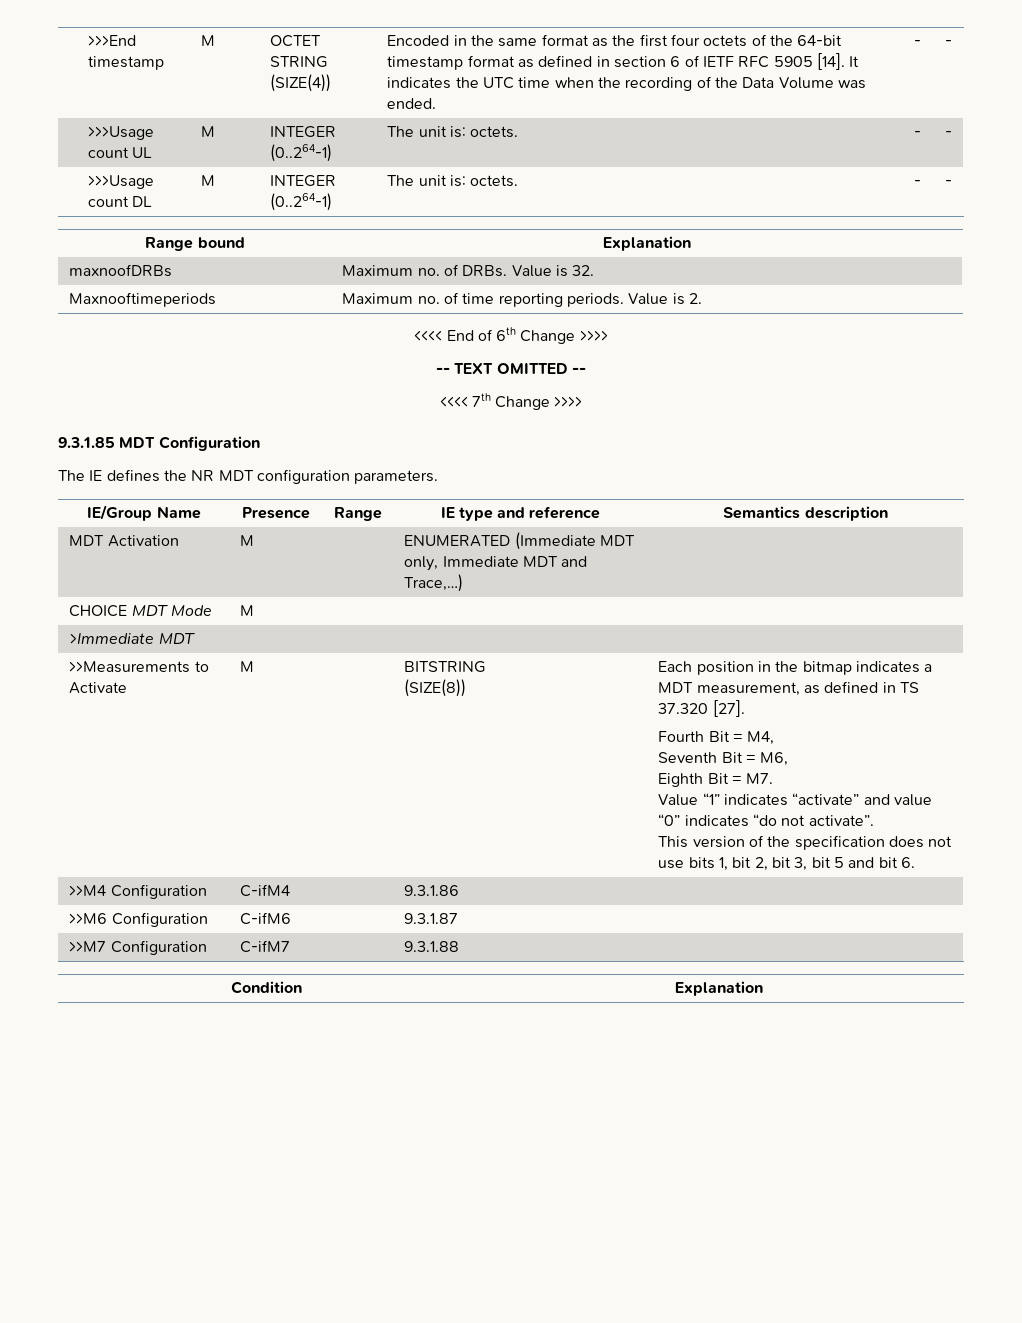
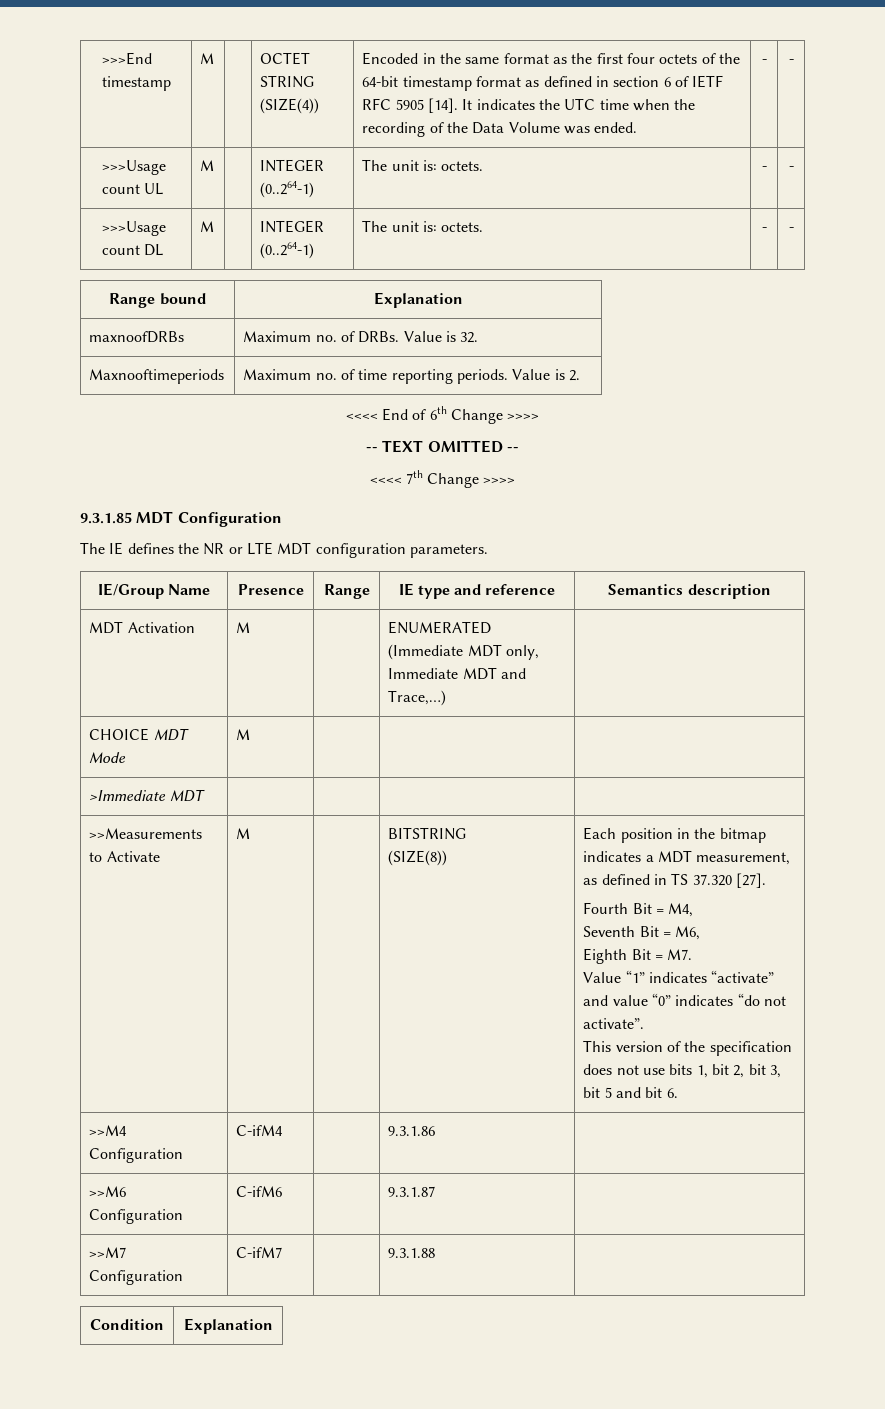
- The IE defines the NR MDT configuration parameters.
+ The IE defines the NR or LTE MDT configuration parameters.

